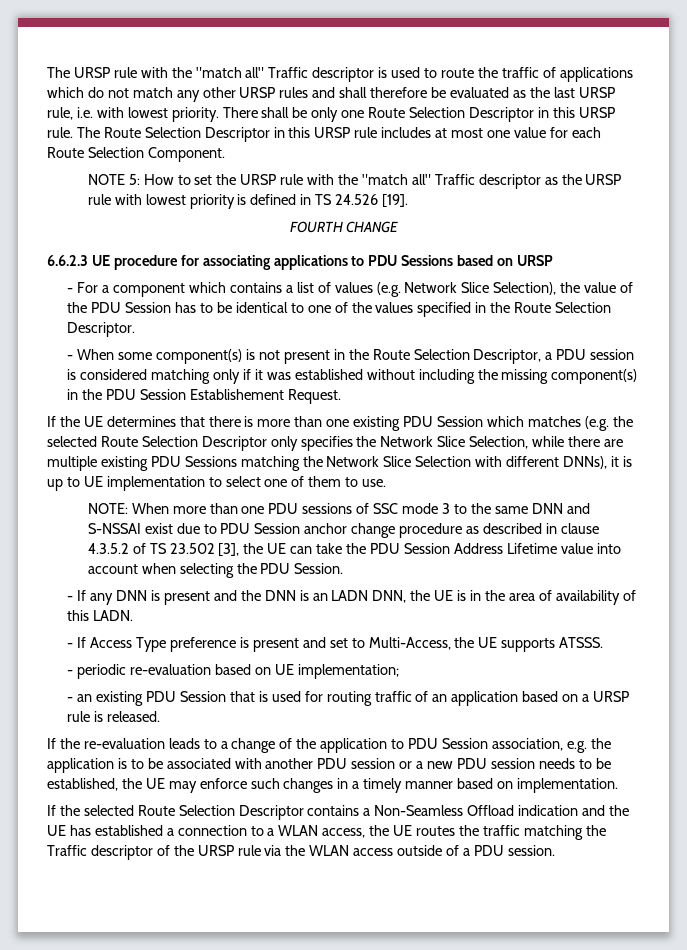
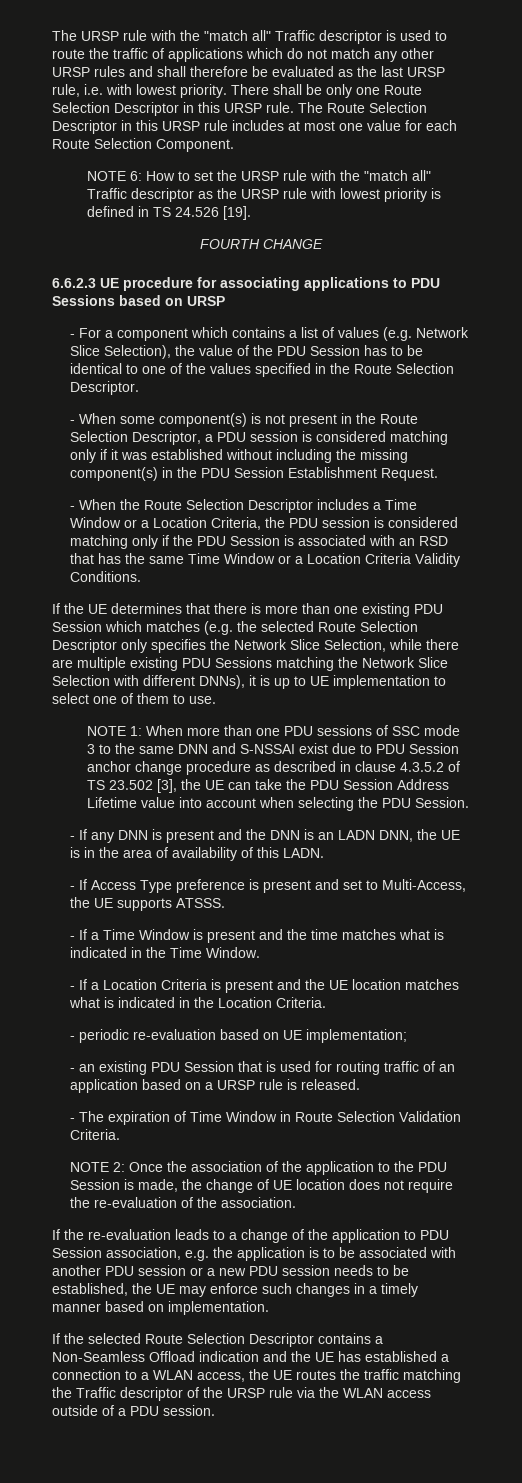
- NOTE 5: How to set the URSP rule with the "match all" Traffic descriptor as the URSP rule with lowest priority is defined in TS 24.526 [19].
+ NOTE 6: How to set the URSP rule with the "match all" Traffic descriptor as the URSP rule with lowest priority is defined in TS 24.526 [19].
- - When some component(s) is not present in the Route Selection Descriptor, a PDU session is considered matching only if it was established without including the missing component(s) in the PDU Session Establishement Request.
+ - When some component(s) is not present in the Route Selection Descriptor, a PDU session is considered matching only if it was established without including the missing component(s) in the PDU Session Establishment Request.
+ - When the Route Selection Descriptor includes a Time Window or a Location Criteria, the PDU session is considered matching only if the PDU Session is associated with an RSD that has the same Time Window or a Location Criteria Validity Conditions.
- NOTE: When more than one PDU sessions of SSC mode 3 to the same DNN and S-NSSAI exist due to PDU Session anchor change procedure as described in clause 4.3.5.2 of TS 23.502 [3], the UE can take the PDU Session Address Lifetime value into account when selecting the PDU Session.
+ NOTE 1: When more than one PDU sessions of SSC mode 3 to the same DNN and S-NSSAI exist due to PDU Session anchor change procedure as described in clause 4.3.5.2 of TS 23.502 [3], the UE can take the PDU Session Address Lifetime value into account when selecting the PDU Session.
+ - If a Time Window is present and the time matches what is indicated in the Time Window.
+ - If a Location Criteria is present and the UE location matches what is indicated in the Location Criteria.
+ - The expiration of Time Window in Route Selection Validation Criteria.
+ NOTE 2: Once the association of the application to the PDU Session is made, the change of UE location does not require the re-evaluation of the association.

